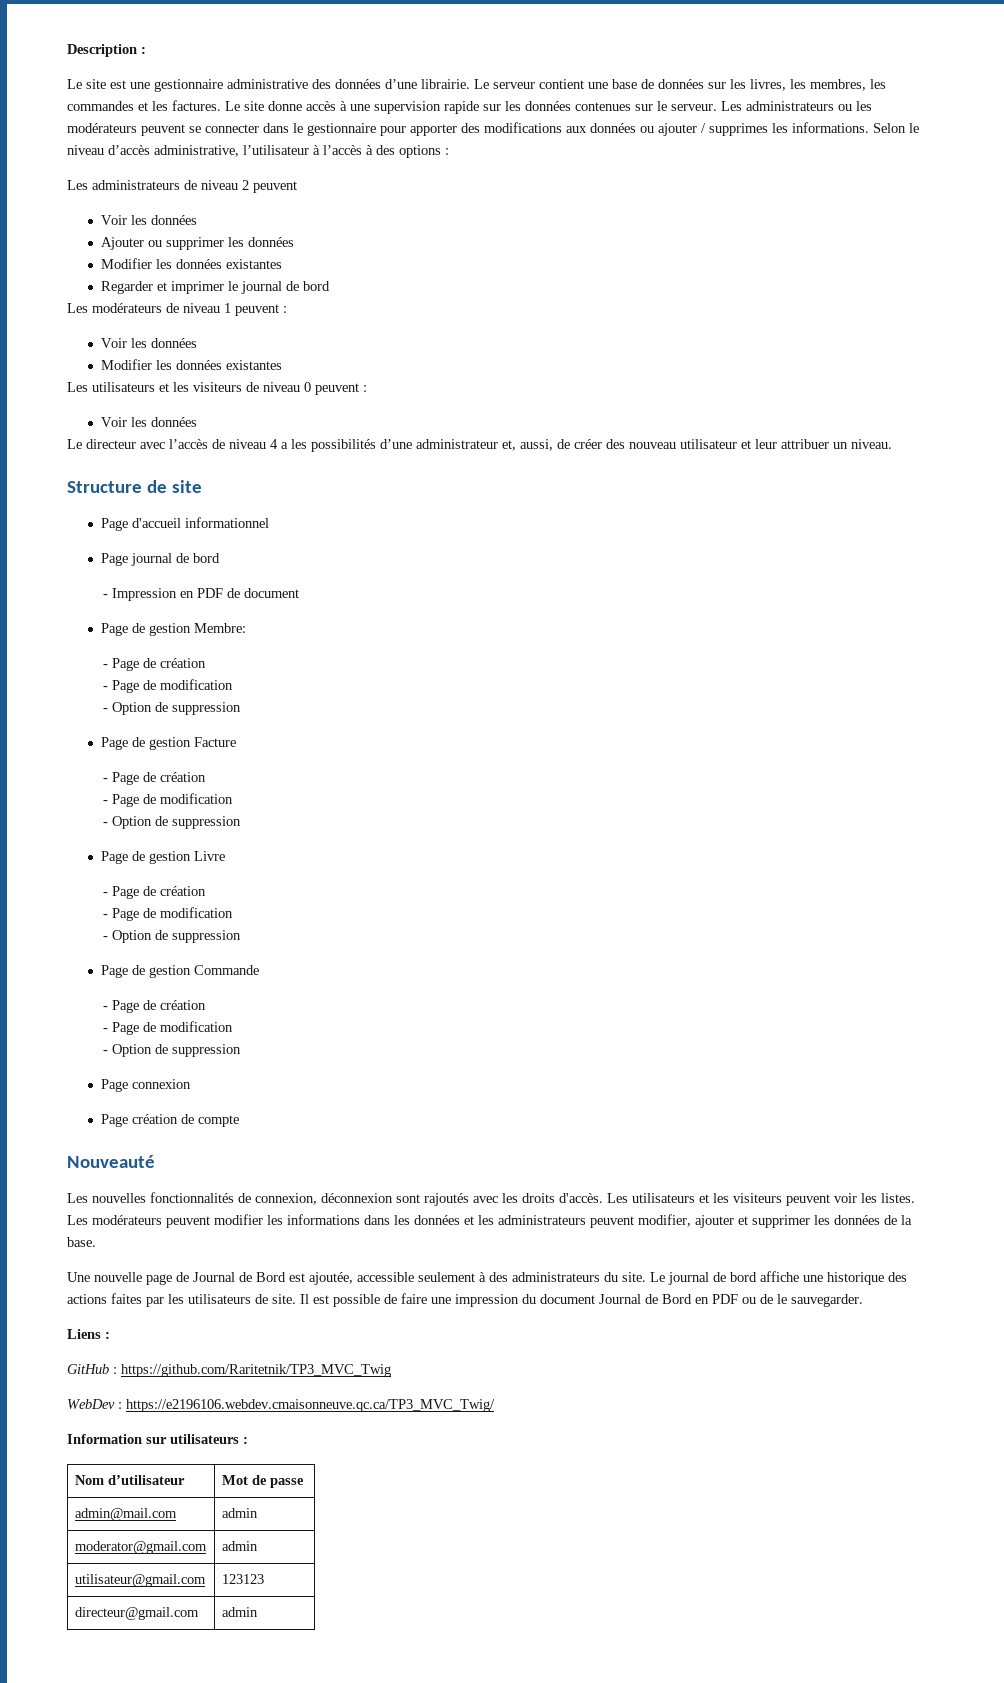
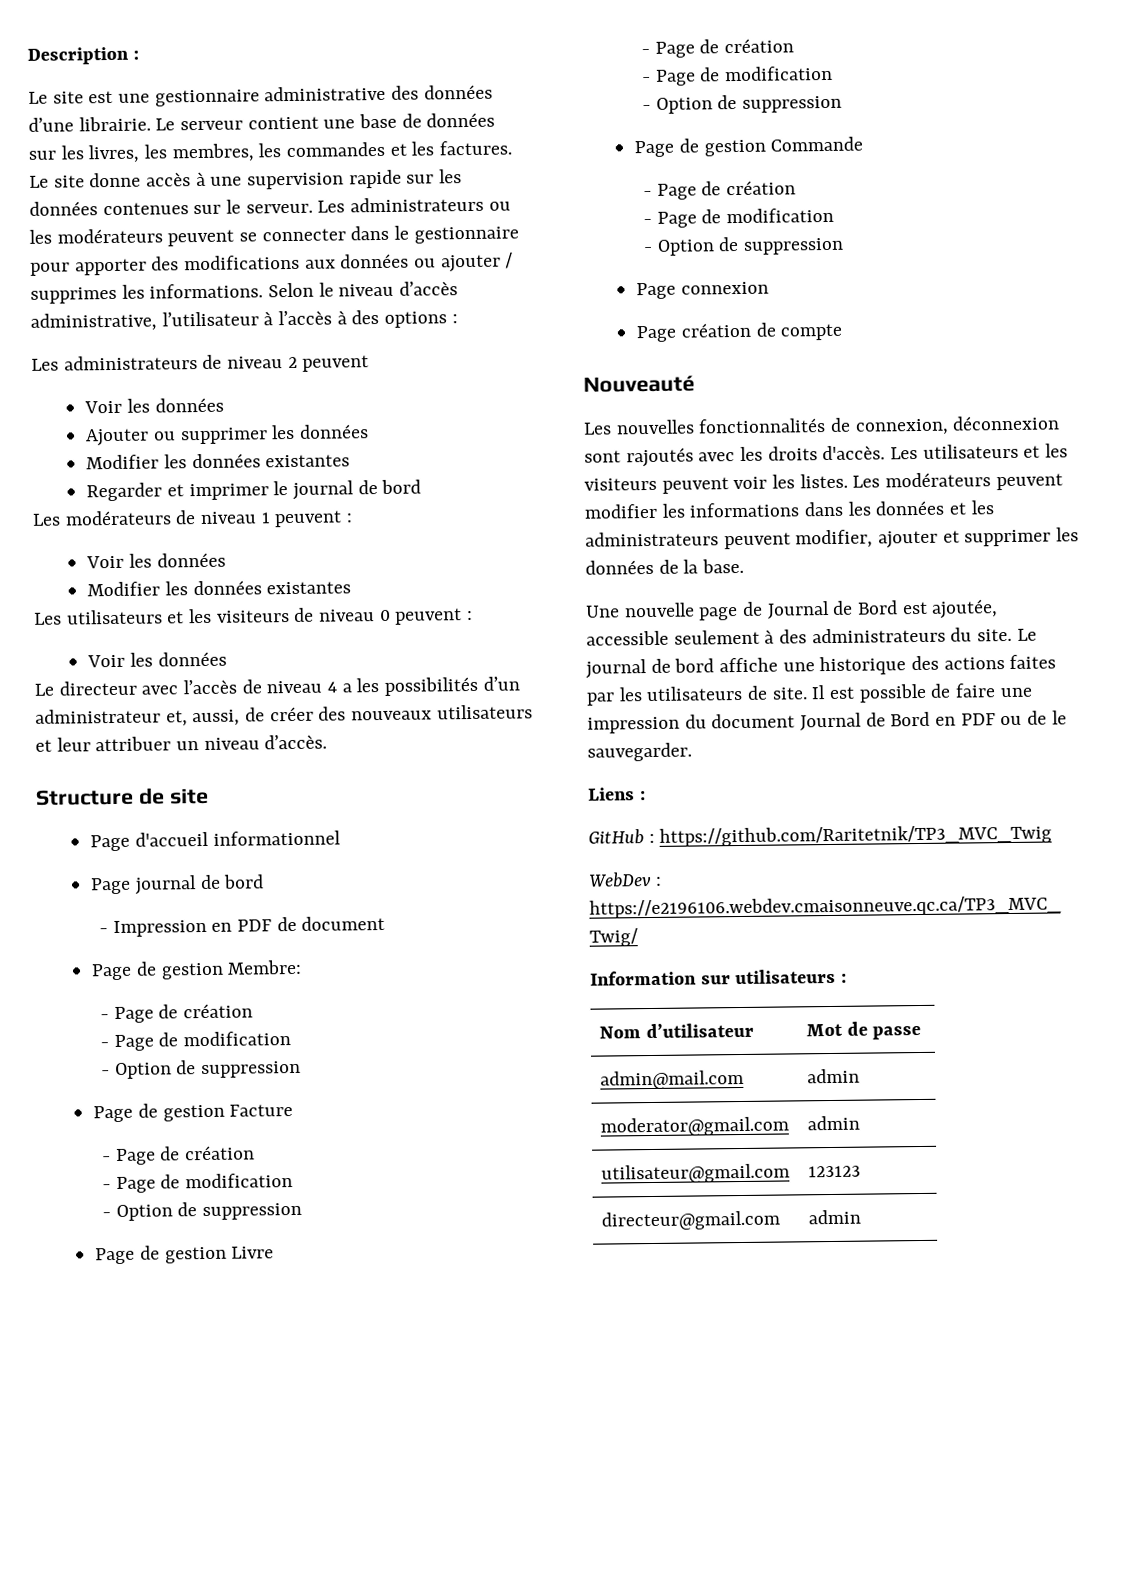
- Le directeur avec l’accès de niveau 4 a les possibilités d’une administrateur et, aussi, de créer des nouveau utilisateur et leur attribuer un niveau.
+ Le directeur avec l’accès de niveau 4 a les possibilités d’un administrateur et, aussi, de créer des nouveaux utilisateurs et leur attribuer un niveau d’accès.

